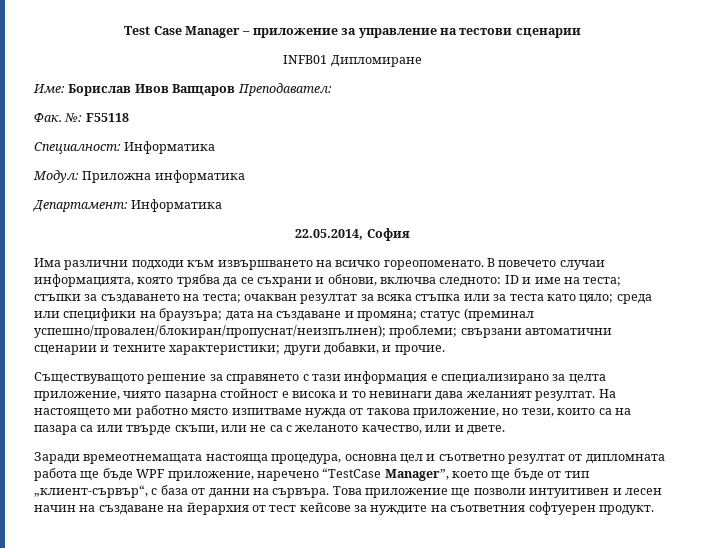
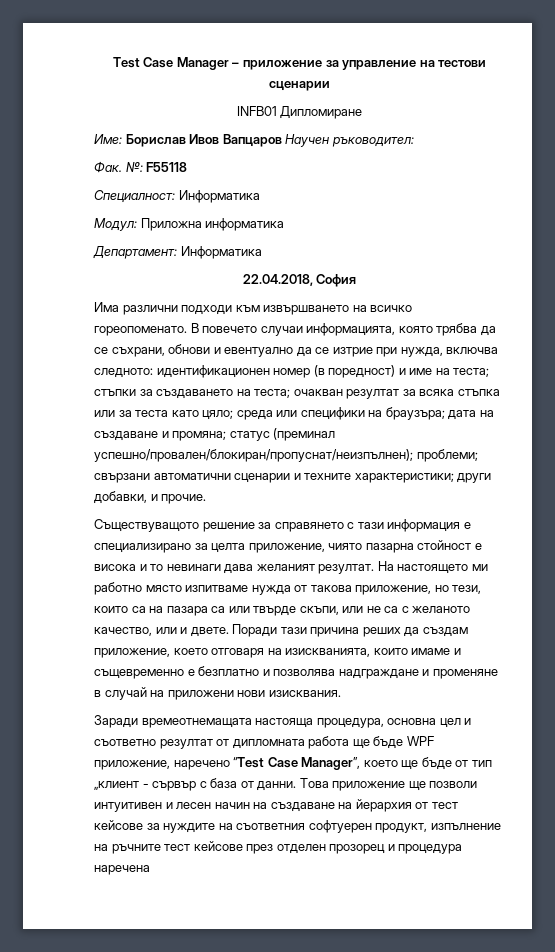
- Име: Борислав Ивов Вапцаров Преподавател:
+ Име: Борислав Ивов Вапцаров Научен ръководител:
- 22.05.2014, София
+ 22.04.2018, София
- В повечето случаи информацията, която трябва да се съхрани и обнови, включва следното: ID и име на теста; стъпки за създаването на теста; очакван резултат за всяка стъпка или за теста като цяло; среда или специфики на браузъра; дата на създаване и промяна; статус (преминал успешно/провален/блокиран/пропуснат/неизпълнен); проблеми; свързани автоматични сценарии и техните характеристики; други добавки, и прочие.
+ В повечето случаи информацията, която трябва да се съхрани, обнови и евентуално да се изтрие при нужда, включва следното: идентификационен номер (в поредност) и име на теста; стъпки за създаването на теста; очакван резултат за всяка стъпка или за теста като цяло; среда или специфики на браузъра; дата на създаване и промяна; статус (преминал успешно/провален/блокиран/пропуснат/неизпълнен); проблеми; свързани автоматични сценарии и техните характеристики; други добавки, и прочие.
+ Поради тази причина реших да създам приложение, което отговаря на изискванията, които имаме и същевременно е безплатно и позволява надграждане и променяне в случай на приложени нови изисквания.
- Заради времеотнемащата настояща процедура, основна цел и съответно резултат от дипломната работа ще бъде WPF приложение, наречено “TestCase Manager”, което ще бъде от тип „клиент-сървър“, с база от данни на сървъра.
+ Заради времеотнемащата настояща процедура, основна цел и съответно резултат от дипломната работа ще бъде WPF приложение, наречено “Test Case Manager”, което ще бъде от тип „клиент - сървър с база от данни.
- Това приложение ще позволи интуитивен и лесен начин на създаване на йерархия от тест кейсове за нуждите на съответния софтуерен продукт.
+ Това приложение ще позволи интуитивен и лесен начин на създаване на йерархия от тест кейсове за нуждите на съответния софтуерен продукт, изпълнение на ръчните тест кейсове през отделен прозорец и процедура наречена

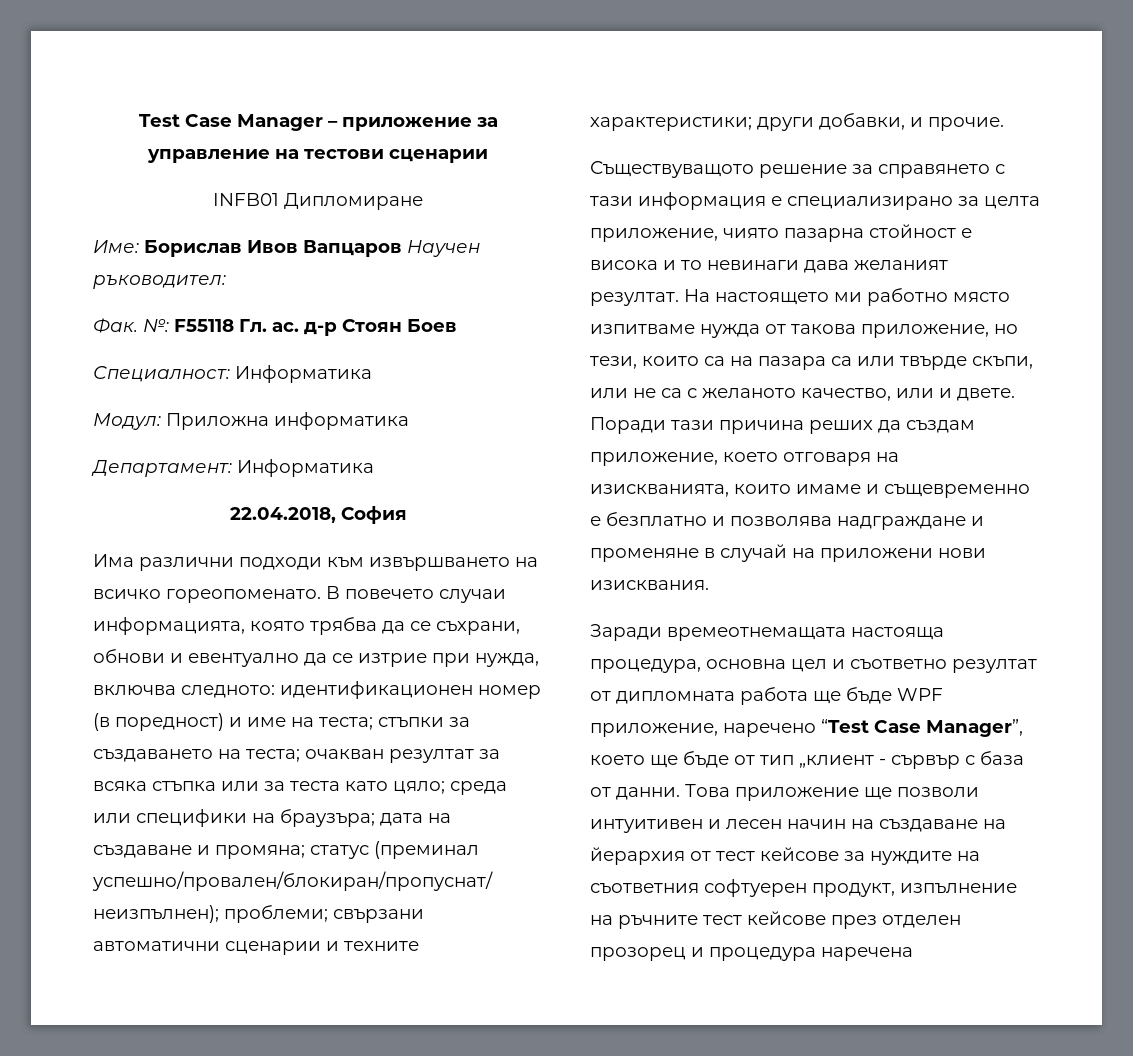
- Фак. №: F55118
+ Фак. №: F55118 Гл. ас. д-р Стоян Боев

